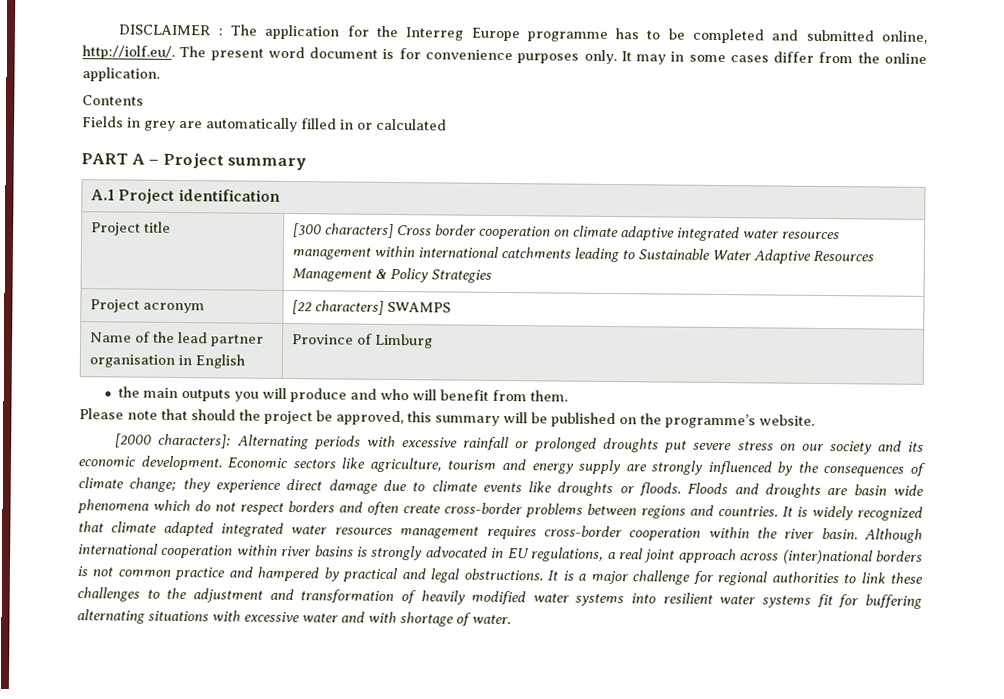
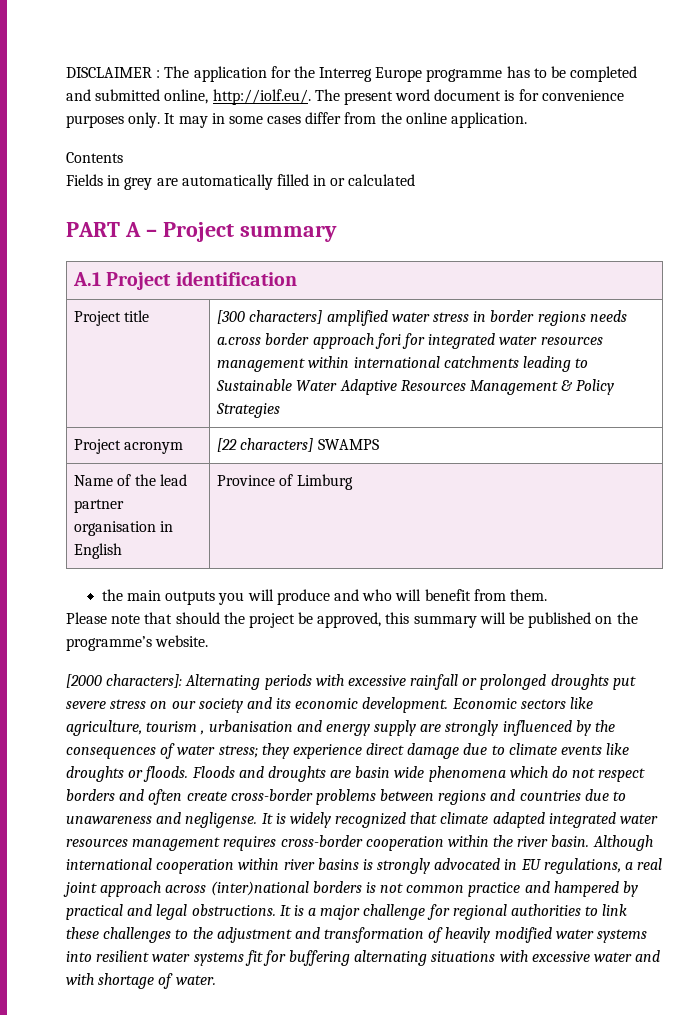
- Project title | [300 characters] Cross border cooperation on climate adaptive integrated water resources management within international catchments leading to Sustainable Water Adaptive Resources Management & Policy Strategies
+ Project title | [300 characters] amplified water stress in border regions needs a.cross border approach fori for integrated water resources management within international catchments leading to Sustainable Water Adaptive Resources Management & Policy Strategies
- Economic sectors like agriculture, tourism and energy supply are strongly influenced by the consequences of climate change; they experience direct damage due to climate events like droughts or floods.
+ Economic sectors like agriculture, tourism , urbanisation and energy supply are strongly influenced by the consequences of water stress; they experience direct damage due to climate events like droughts or floods.
- Floods and droughts are basin wide phenomena which do not respect borders and often create cross-border problems between regions and countries.
+ Floods and droughts are basin wide phenomena which do not respect borders and often create cross-border problems between regions and countries due to unawareness and negligense.

